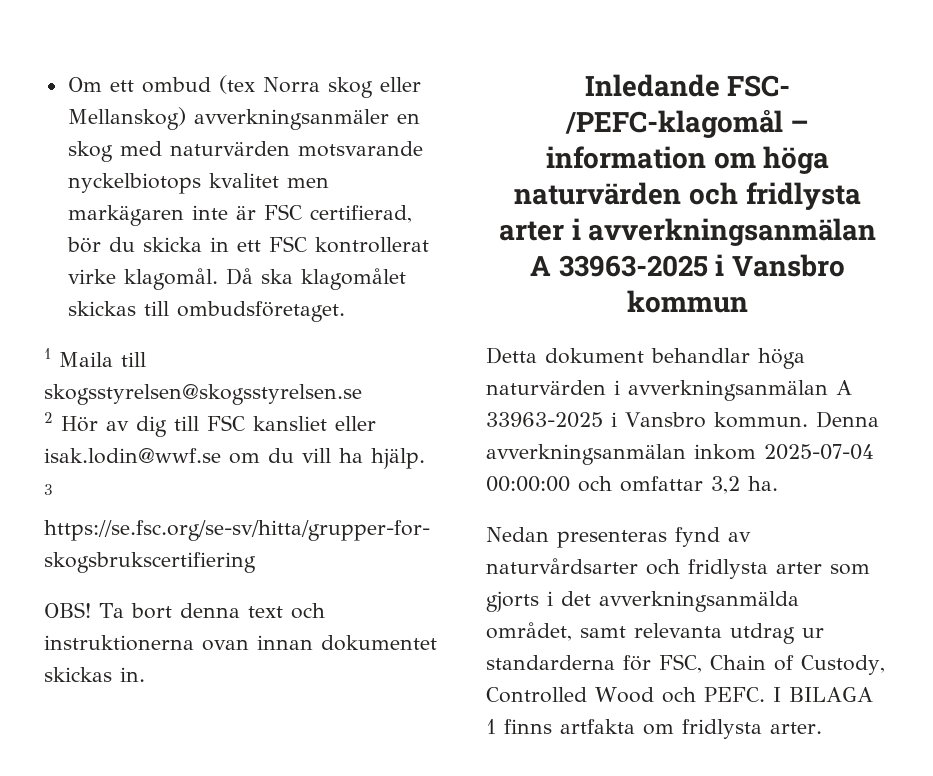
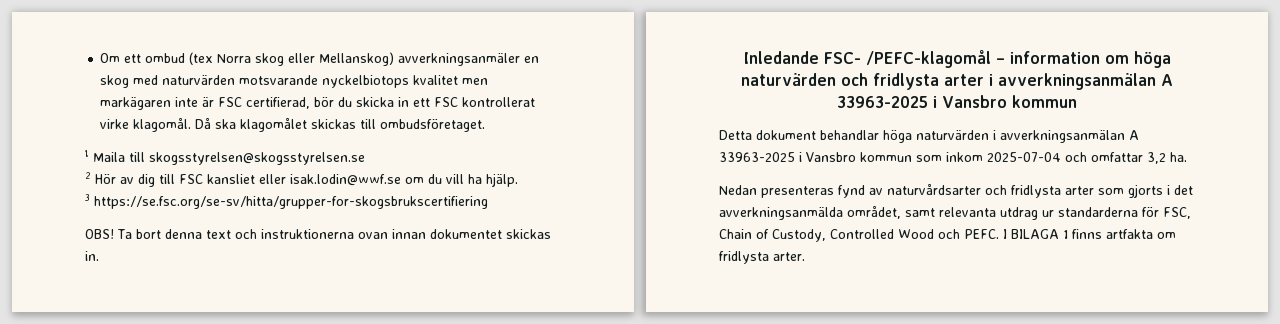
- Detta dokument behandlar höga naturvärden i avverkningsanmälan A 33963-2025 i Vansbro kommun. Denna avverkningsanmälan inkom 2025-07-04 00:00:00 och omfattar 3,2 ha.
+ Detta dokument behandlar höga naturvärden i avverkningsanmälan A 33963-2025 i Vansbro kommun som inkom 2025-07-04 och omfattar 3,2 ha.

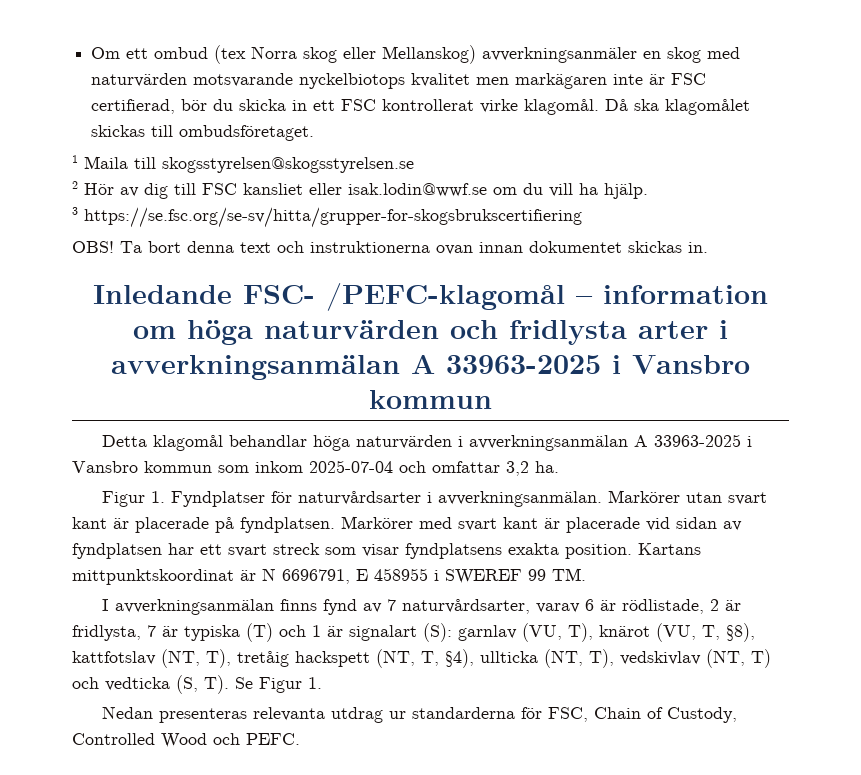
- Detta dokument behandlar höga naturvärden i avverkningsanmälan A 33963-2025 i Vansbro kommun som inkom 2025-07-04 och omfattar 3,2 ha.
+ Detta klagomål behandlar höga naturvärden i avverkningsanmälan A 33963-2025 i Vansbro kommun som inkom 2025-07-04 och omfattar 3,2 ha.
- Nedan presenteras fynd av naturvårdsarter och fridlysta arter som gjorts i det avverkningsanmälda området, samt relevanta utdrag ur standarderna för FSC, Chain of Custody, Controlled Wood och PEFC. I BILAGA 1 finns artfakta om fridlysta arter.
+ Figur 1. Fyndplatser för naturvårdsarter i avverkningsanmälan. Markörer utan svart kant är placerade på fyndplatsen. Markörer med svart kant är placerade vid sidan av fyndplatsen har ett svart streck som visar fyndplatsens exakta position. Kartans mittpunktskoordinat är N 6696791, E 458955 i SWEREF 99 TM.
+ I avverkningsanmälan finns fynd av 7 naturvårdsarter, varav 6 är rödlistade, 2 är fridlysta, 7 är typiska (T) och 1 är signalart (S): garnlav (VU, T), knärot (VU, T, §8), kattfotslav (NT, T), tretåig hackspett (NT, T, §4), ullticka (NT, T), vedskivlav (NT, T) och vedticka (S, T). Se Figur 1.
+ Nedan presenteras relevanta utdrag ur standarderna för FSC, Chain of Custody, Controlled Wood och PEFC.

